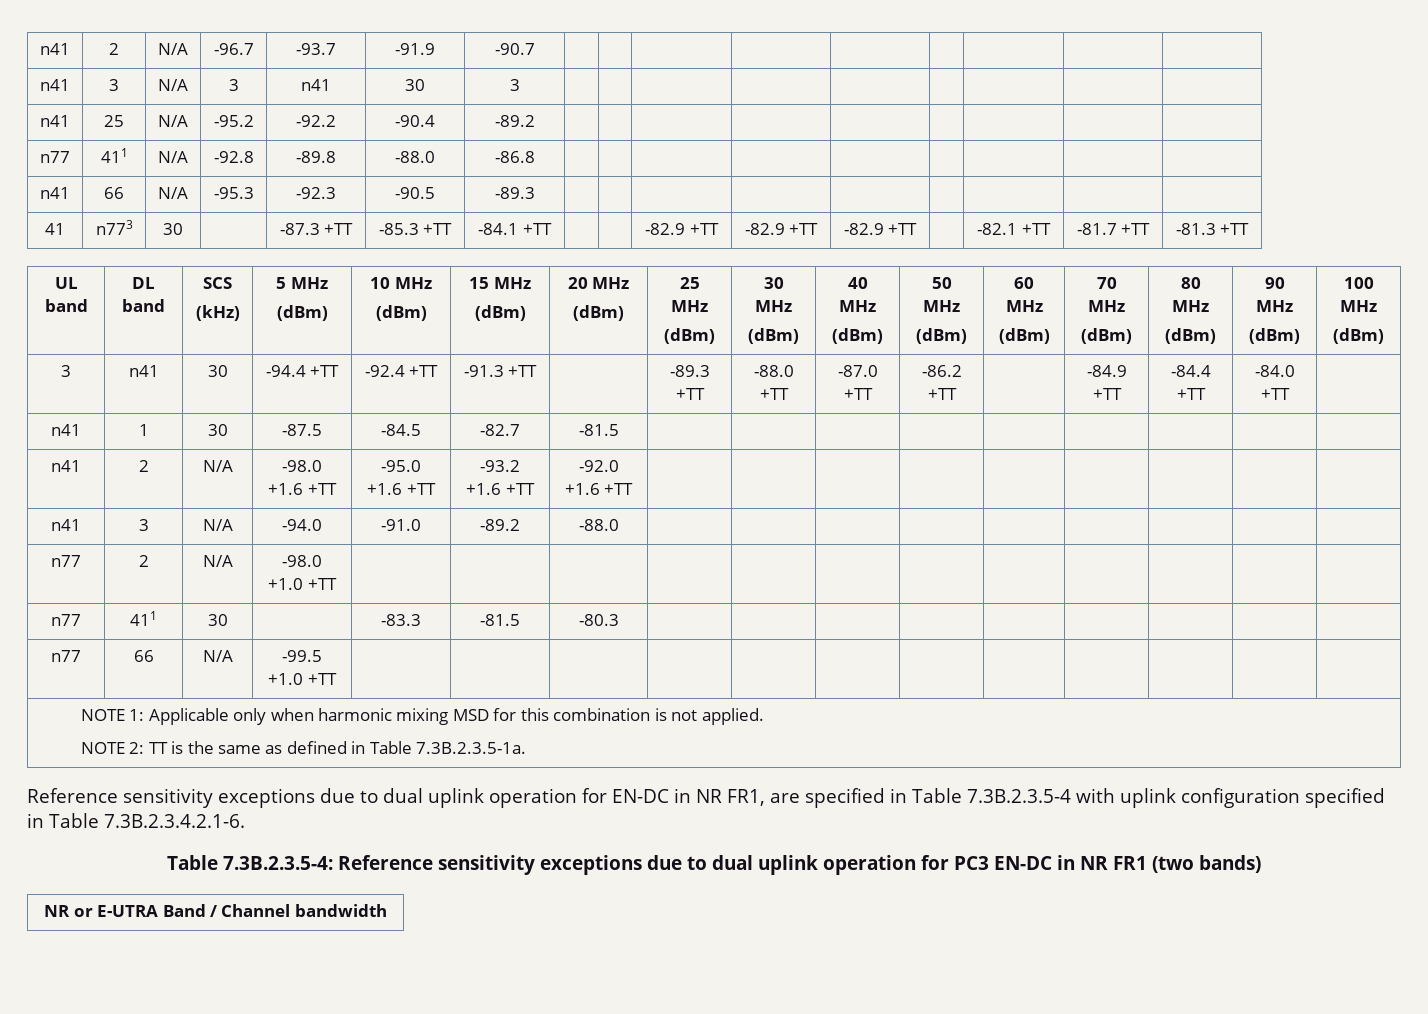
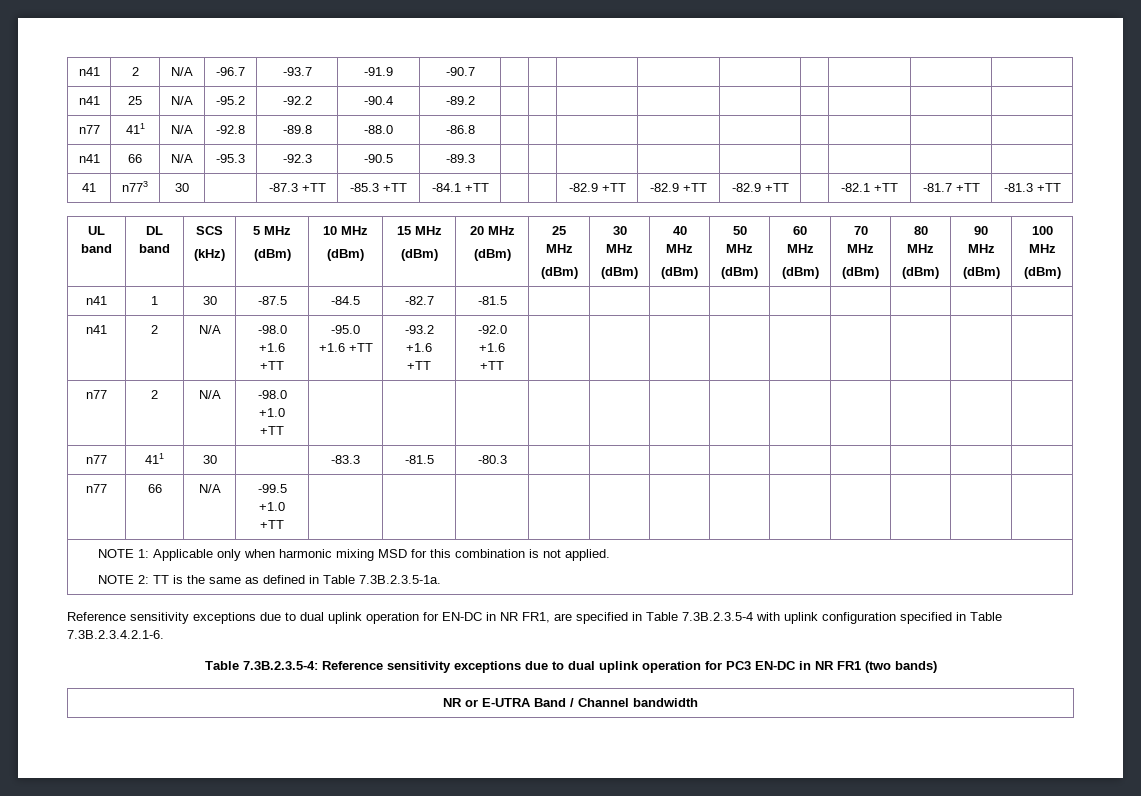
- n41 | 3 | N/A | 3 | n41 | 30 | 3 | | | | | | | | |
- 3 | n41 | 30 | -94.4 +TT | -92.4 +TT | -91.3 +TT | | -89.3 +TT | -88.0 +TT | -87.0 +TT | -86.2 +TT | | -84.9 +TT | -84.4 +TT | -84.0 +TT |
- n41 | 3 | N/A | -94.0 | -91.0 | -89.2 | -88.0 | | | | | | | | |

